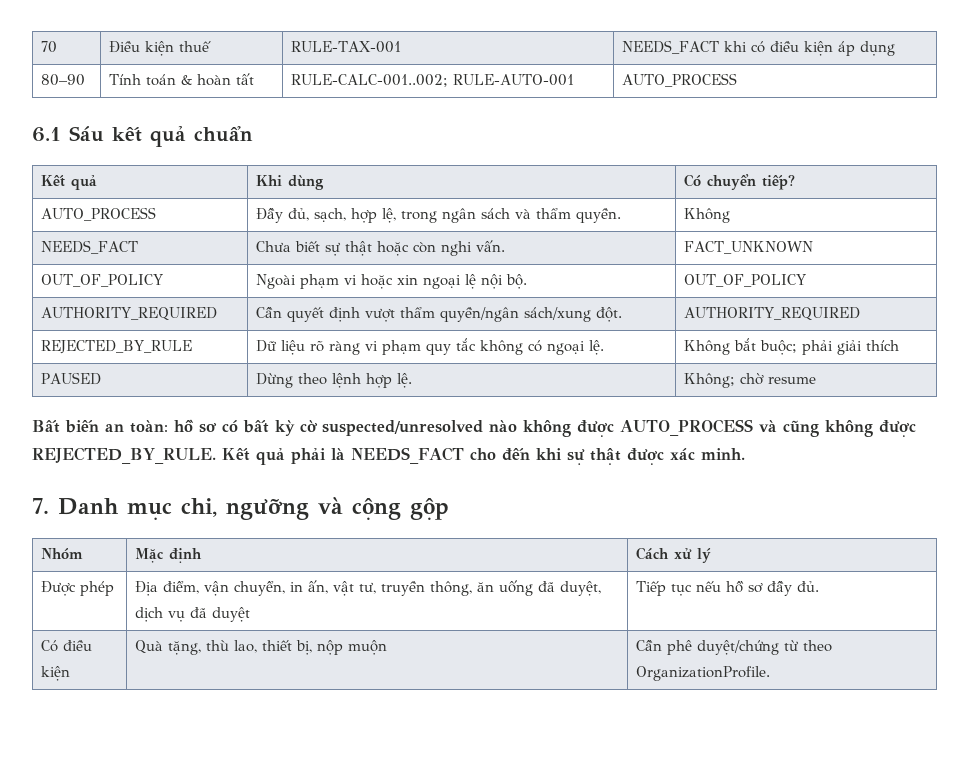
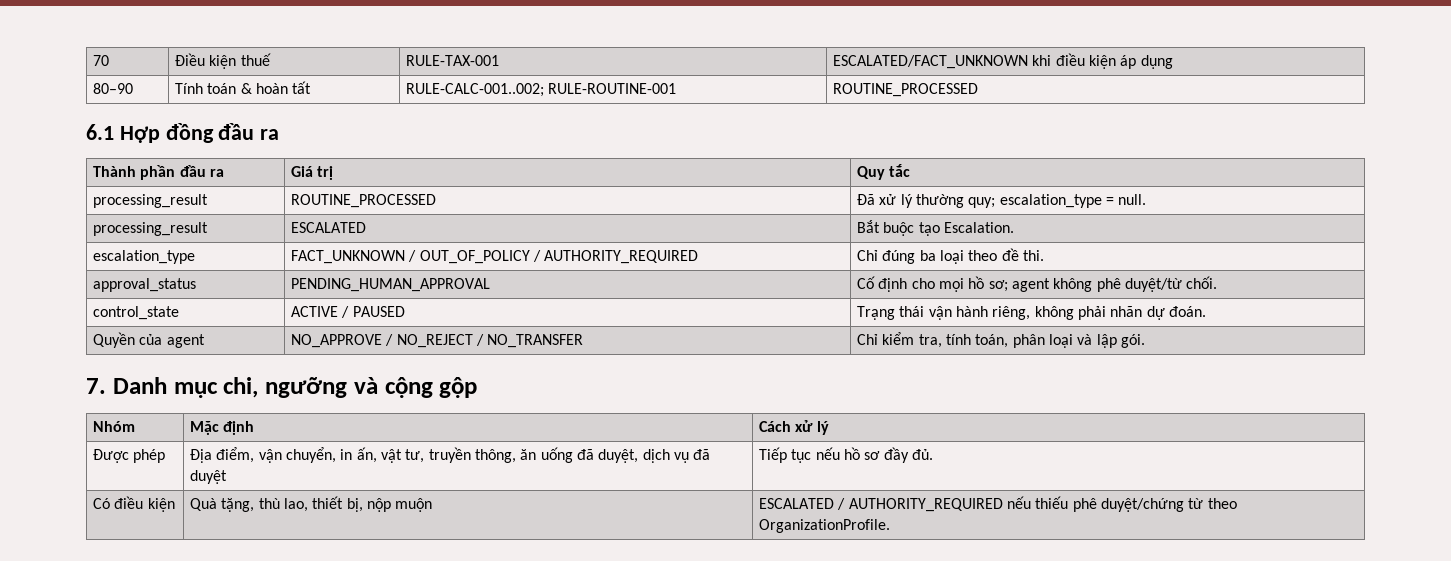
- 70 | Điều kiện thuế | RULE-TAX-001 | NEEDS_FACT khi có điều kiện áp dụng
+ 70 | Điều kiện thuế | RULE-TAX-001 | ESCALATED/FACT_UNKNOWN khi điều kiện áp dụng
- 80–90 | Tính toán & hoàn tất | RULE-CALC-001..002; RULE-AUTO-001 | AUTO_PROCESS
+ 80–90 | Tính toán & hoàn tất | RULE-CALC-001..002; RULE-ROUTINE-001 | ROUTINE_PROCESSED
- 6.1 Sáu kết quả chuẩn
- Kết quả | Khi dùng | Có chuyển tiếp?
- AUTO_PROCESS | Đầy đủ, sạch, hợp lệ, trong ngân sách và thẩm quyền. | Không
- NEEDS_FACT | Chưa biết sự thật hoặc còn nghi vấn. | FACT_UNKNOWN
- OUT_OF_POLICY | Ngoài phạm vi hoặc xin ngoại lệ nội bộ. | OUT_OF_POLICY
- AUTHORITY_REQUIRED | Cần quyết định vượt thẩm quyền/ngân sách/xung đột. | AUTHORITY_REQUIRED
- REJECTED_BY_RULE | Dữ liệu rõ ràng vi phạm quy tắc không có ngoại lệ. | Không bắt buộc; phải giải thích
- PAUSED | Dừng theo lệnh hợp lệ. | Không; chờ resume
- Bất biến an toàn: hồ sơ có bất kỳ cờ suspected/unresolved nào không được AUTO_PROCESS và cũng không được REJECTED_BY_RULE. Kết quả phải là NEEDS_FACT cho đến khi sự thật được xác minh.
+ 6.1 Hợp đồng đầu ra
+ Thành phần đầu ra | Giá trị | Quy tắc
+ processing_result | ROUTINE_PROCESSED | Đã xử lý thường quy; escalation_type = null.
+ processing_result | ESCALATED | Bắt buộc tạo Escalation.
+ escalation_type | FACT_UNKNOWN / OUT_OF_POLICY / AUTHORITY_REQUIRED | Chỉ đúng ba loại theo đề thi.
+ approval_status | PENDING_HUMAN_APPROVAL | Cố định cho mọi hồ sơ; agent không phê duyệt/từ chối.
+ control_state | ACTIVE / PAUSED | Trạng thái vận hành riêng, không phải nhãn dự đoán.
+ Quyền của agent | NO_APPROVE / NO_REJECT / NO_TRANSFER | Chỉ kiểm tra, tính toán, phân loại và lập gói.
- Có điều kiện | Quà tặng, thù lao, thiết bị, nộp muộn | Cần phê duyệt/chứng từ theo OrganizationProfile.
+ Có điều kiện | Quà tặng, thù lao, thiết bị, nộp muộn | ESCALATED / AUTHORITY_REQUIRED nếu thiếu phê duyệt/chứng từ theo OrganizationProfile.

